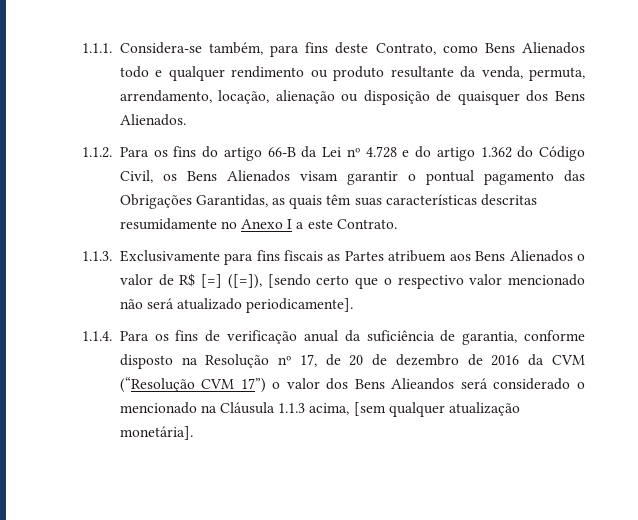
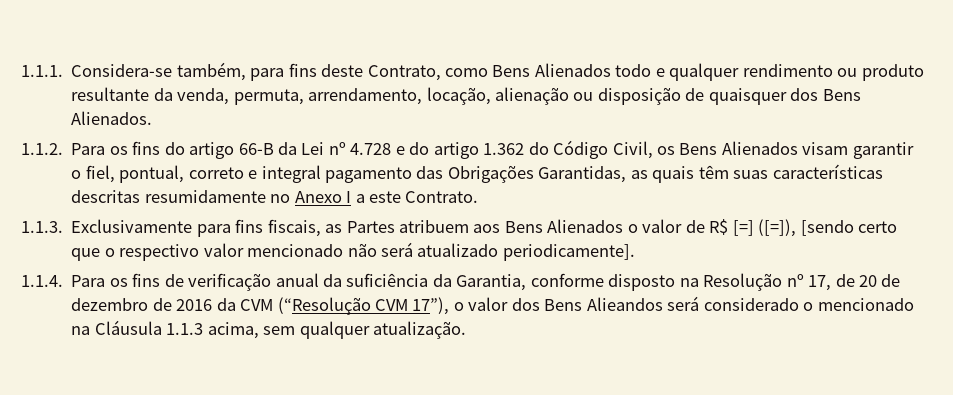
- 1.1.2. Para os fins do artigo 66-B da Lei nº 4.728 e do artigo 1.362 do Código Civil, os Bens Alienados visam garantir o pontual pagamento das Obrigações Garantidas, as quais têm suas características descritas resumidamente no Anexo I a este Contrato.
+ 1.1.2. Para os fins do artigo 66-B da Lei nº 4.728 e do artigo 1.362 do Código Civil, os Bens Alienados visam garantir o fiel, pontual, correto e integral pagamento das Obrigações Garantidas, as quais têm suas características descritas resumidamente no Anexo I a este Contrato.
- 1.1.3. Exclusivamente para fins fiscais as Partes atribuem aos Bens Alienados o valor de R$ [=] ([=]), [sendo certo que o respectivo valor mencionado não será atualizado periodicamente].
+ 1.1.3. Exclusivamente para fins fiscais, as Partes atribuem aos Bens Alienados o valor de R$ [=] ([=]), [sendo certo que o respectivo valor mencionado não será atualizado periodicamente].
- 1.1.4. Para os fins de verificação anual da suficiência de garantia, conforme disposto na Resolução nº 17, de 20 de dezembro de 2016 da CVM (“Resolução CVM 17”) o valor dos Bens Alieandos será considerado o mencionado na Cláusula 1.1.3 acima, [sem qualquer atualização monetária].
+ 1.1.4. Para os fins de verificação anual da suficiência da Garantia, conforme disposto na Resolução nº 17, de 20 de dezembro de 2016 da CVM (“Resolução CVM 17”), o valor dos Bens Alieandos será considerado o mencionado na Cláusula 1.1.3 acima, sem qualquer atualização.

